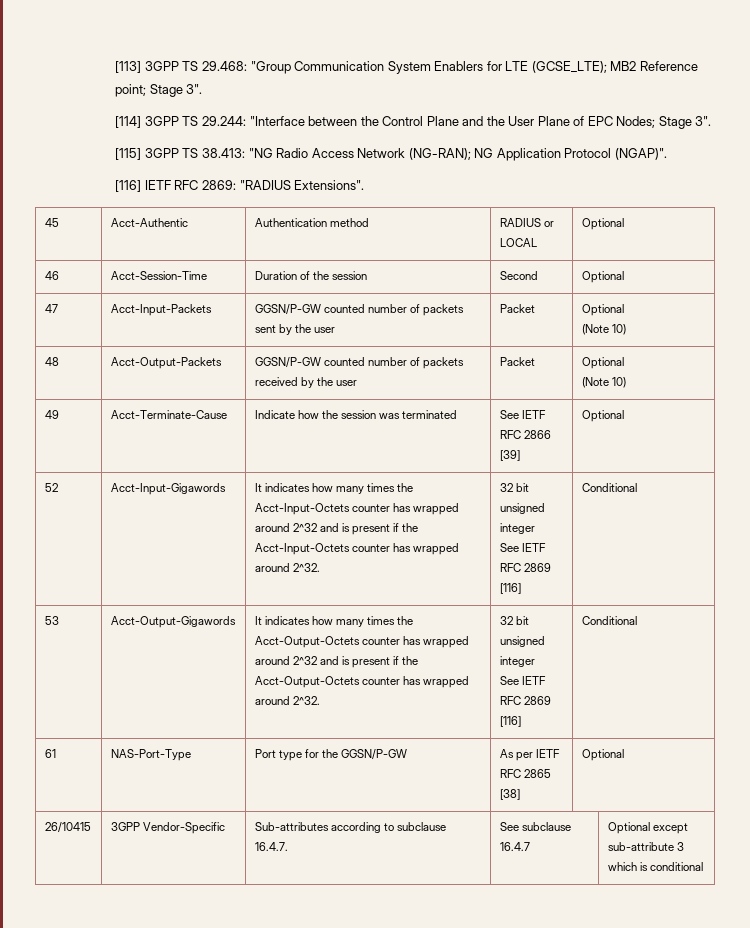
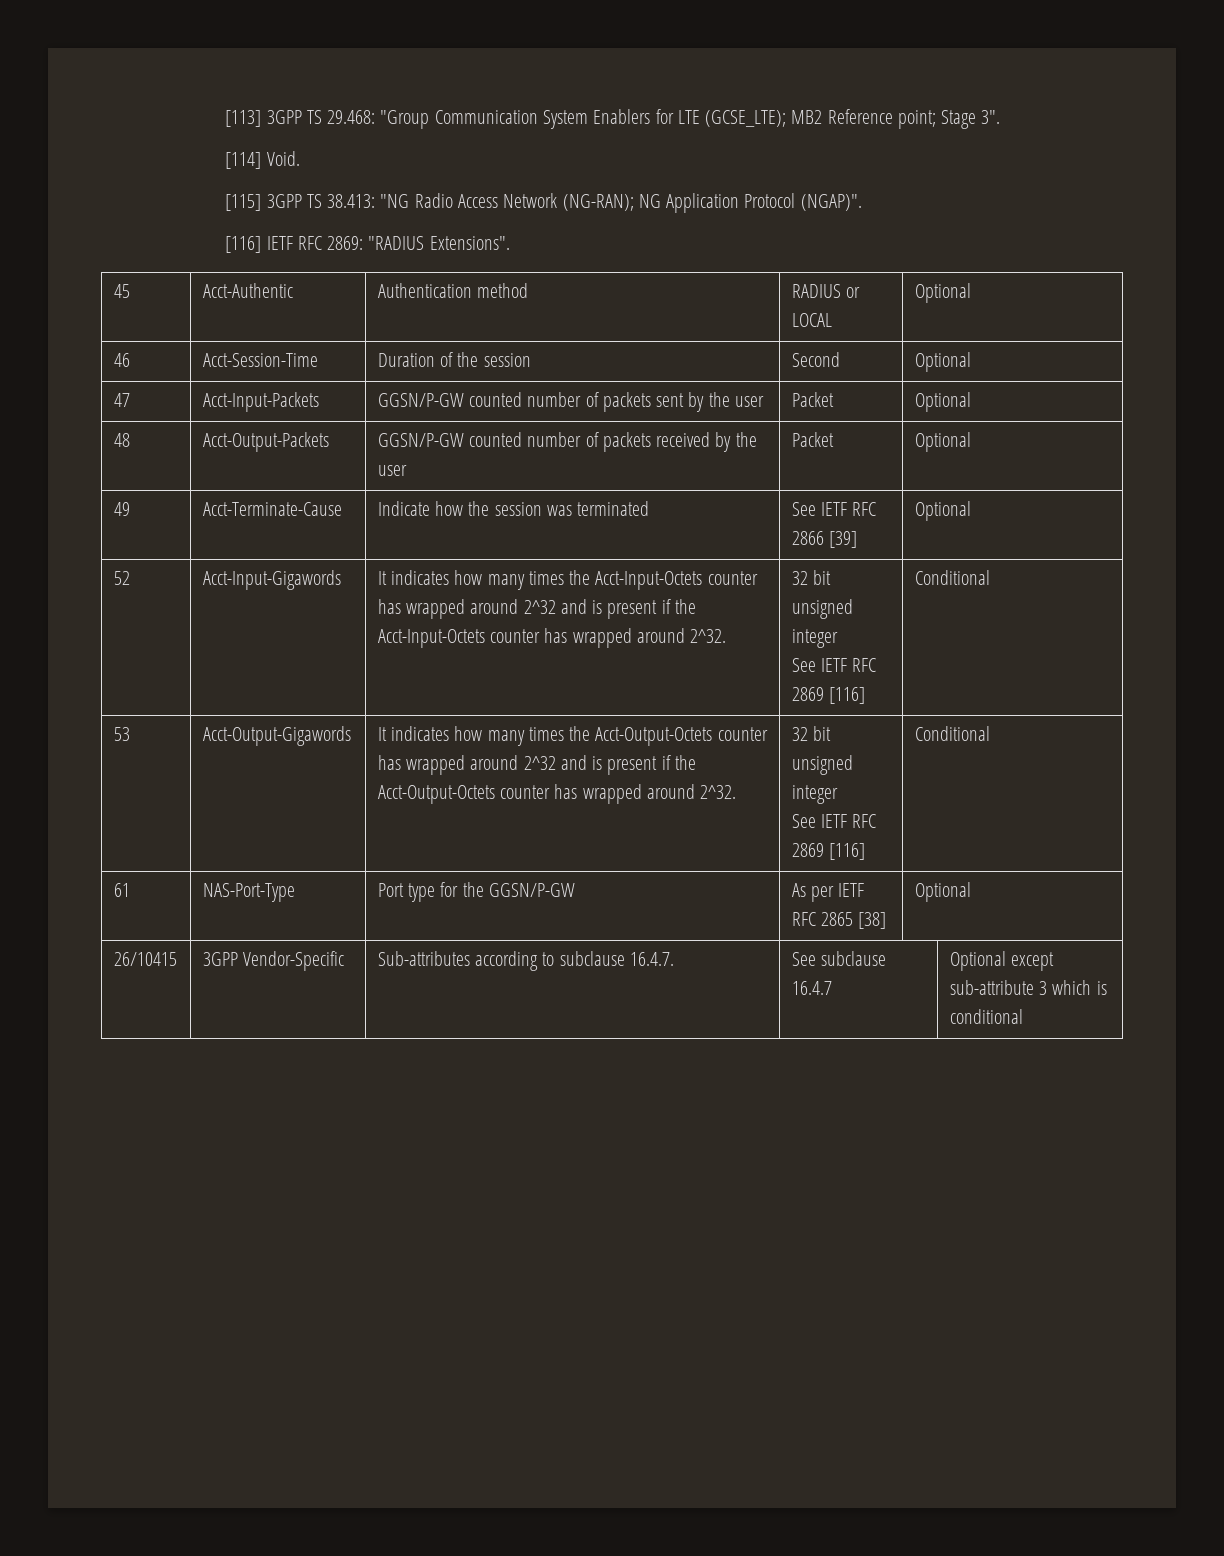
- [114] 3GPP TS 29.244: "Interface between the Control Plane and the User Plane of EPC Nodes; Stage 3".
+ [114] Void.
  47 | Acct-Input-Packets | GGSN/P-GW counted number of packets sent by the user | Packet | Optional
- (Note 10)
  48 | Acct-Output-Packets | GGSN/P-GW counted number of packets received by the user | Packet | Optional
- (Note 10)

